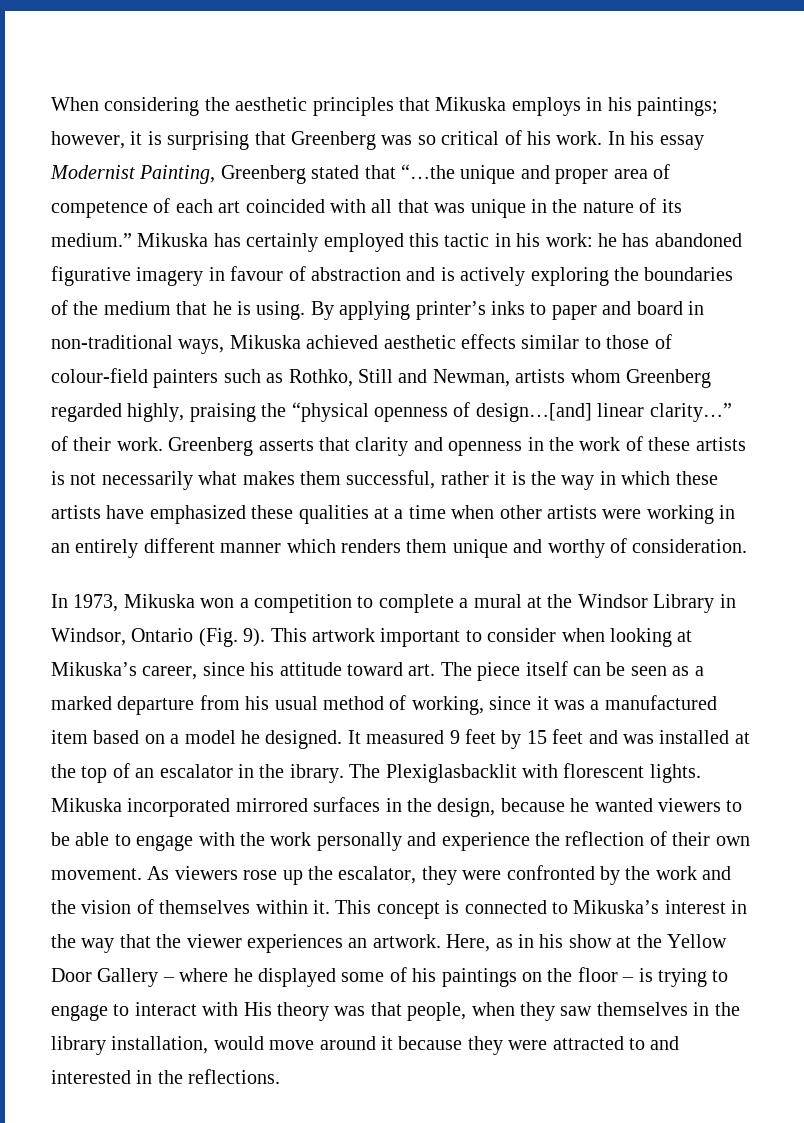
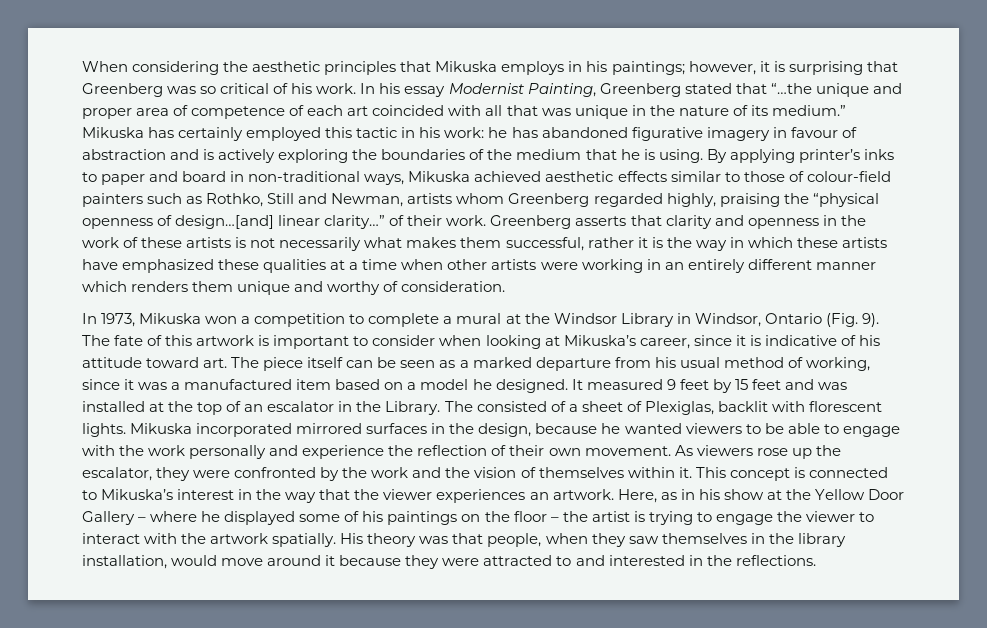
- This artwork important to consider when looking at Mikuska’s career, since his attitude toward art. The piece itself can be seen as a marked departure from his usual method of working, since it was a manufactured item based on a model he designed.
+ The fate of this artwork is important to consider when looking at Mikuska’s career, since it is indicative of his attitude toward art. The piece itself can be seen as a marked departure from his usual method of working, since it was a manufactured item based on a model he designed.
- It measured 9 feet by 15 feet and was installed at the top of an escalator in the ibrary. The Plexiglasbacklit with florescent lights.
+ It measured 9 feet by 15 feet and was installed at the top of an escalator in the Library. The consisted of a sheet of Plexiglas, backlit with florescent lights.
- Here, as in his show at the Yellow Door Gallery – where he displayed some of his paintings on the floor – is trying to engage to interact with His theory was that people, when they saw themselves in the library installation, would move around it because they were attracted to and interested in the reflections.
+ Here, as in his show at the Yellow Door Gallery – where he displayed some of his paintings on the floor – the artist is trying to engage the viewer to interact with the artwork spatially. His theory was that people, when they saw themselves in the library installation, would move around it because they were attracted to and interested in the reflections.

